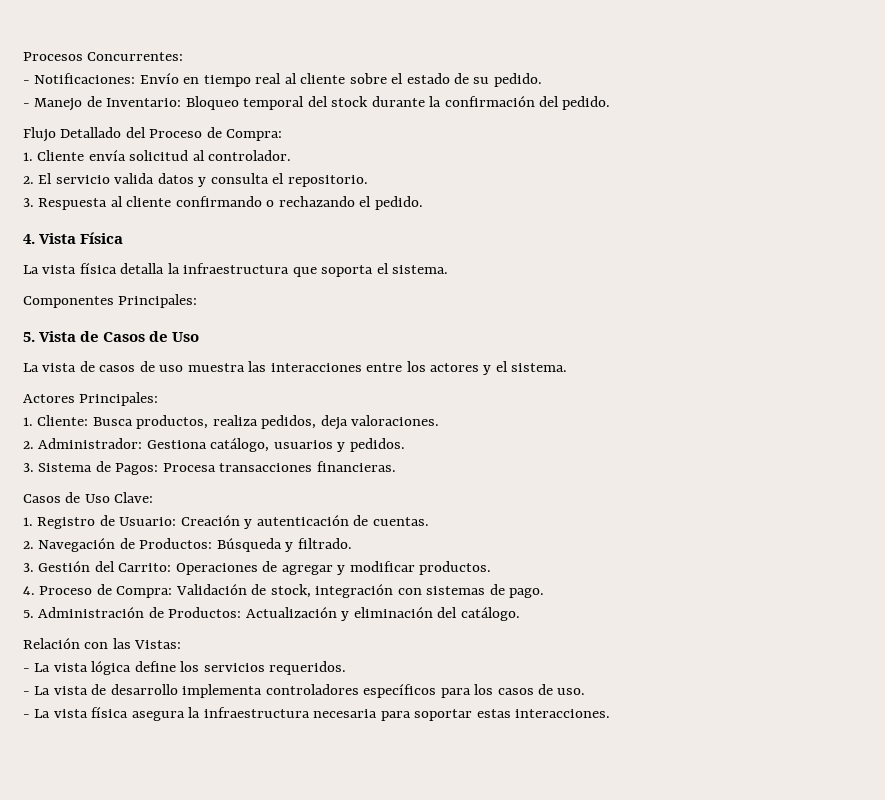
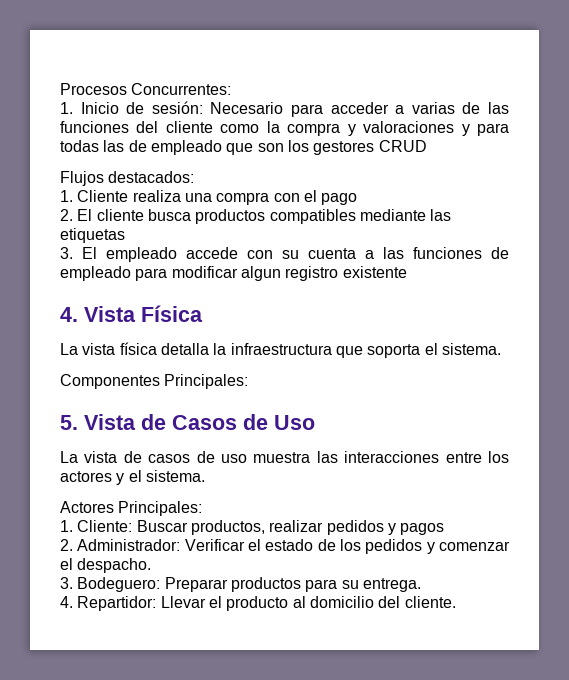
- - Notificaciones: Envío en tiempo real al cliente sobre el estado de su pedido.
- - Manejo de Inventario: Bloqueo temporal del stock durante la confirmación del pedido.
- Flujo Detallado del Proceso de Compra:
- 1. Cliente envía solicitud al controlador.
- 2. El servicio valida datos y consulta el repositorio.
- 3. Respuesta al cliente confirmando o rechazando el pedido.
+ 1. Inicio de sesión: Necesario para acceder a varias de las funciones del cliente como la compra y valoraciones y para todas las de empleado que son los gestores CRUD
+ Flujos destacados:
+ 1. Cliente realiza una compra con el pago
+ 2. El cliente busca productos compatibles mediante las etiquetas
+ 3. El empleado accede con su cuenta a las funciones de empleado para modificar algun registro existente
- 1. Cliente: Busca productos, realiza pedidos, deja valoraciones.
- 2. Administrador: Gestiona catálogo, usuarios y pedidos.
- 3. Sistema de Pagos: Procesa transacciones financieras.
- Casos de Uso Clave:
- 1. Registro de Usuario: Creación y autenticación de cuentas.
- 2. Navegación de Productos: Búsqueda y filtrado.
- 3. Gestión del Carrito: Operaciones de agregar y modificar productos.
- 4. Proceso de Compra: Validación de stock, integración con sistemas de pago.
- 5. Administración de Productos: Actualización y eliminación del catálogo.
- Relación con las Vistas:
- - La vista lógica define los servicios requeridos.
- - La vista de desarrollo implementa controladores específicos para los casos de uso.
- - La vista física asegura la infraestructura necesaria para soportar estas interacciones.
+ 1. Cliente: Buscar productos, realizar pedidos y pagos
+ 2. Administrador: Verificar el estado de los pedidos y comenzar el despacho.
+ 3. Bodeguero: Preparar productos para su entrega.
+ 4. Repartidor: Llevar el producto al domicilio del cliente.

